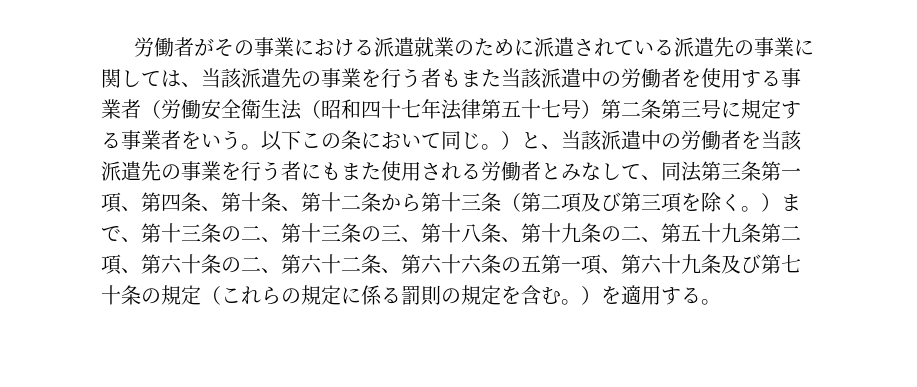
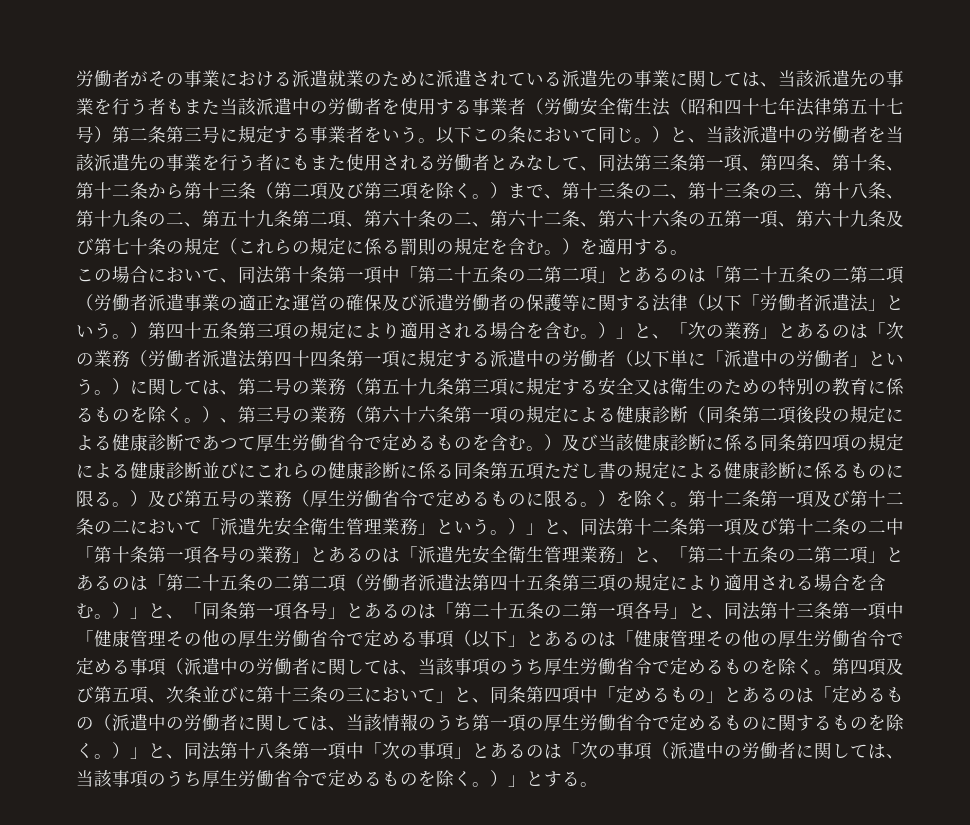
+ この場合において、同法第十条第一項中「第二十五条の二第二項」とあるのは「第二十五条の二第二項（労働者派遣事業の適正な運営の確保及び派遣労働者の保護等に関する法律（以下「労働者派遣法」という。）第四十五条第三項の規定により適用される場合を含む。）」と、「次の業務」とあるのは「次の業務（労働者派遣法第四十四条第一項に規定する派遣中の労働者（以下単に「派遣中の労働者」という。）に関しては、第二号の業務（第五十九条第三項に規定する安全又は衛生のための特別の教育に係るものを除く。）、第三号の業務（第六十六条第一項の規定による健康診断（同条第二項後段の規定による健康診断であつて厚生労働省令で定めるものを含む。）及び当該健康診断に係る同条第四項の規定による健康診断並びにこれらの健康診断に係る同条第五項ただし書の規定による健康診断に係るものに限る。）及び第五号の業務（厚生労働省令で定めるものに限る。）を除く。第十二条第一項及び第十二条の二において「派遣先安全衛生管理業務」という。）」と、同法第十二条第一項及び第十二条の二中「第十条第一項各号の業務」とあるのは「派遣先安全衛生管理業務」と、「第二十五条の二第二項」とあるのは「第二十五条の二第二項（労働者派遣法第四十五条第三項の規定により適用される場合を含む。）」と、「同条第一項各号」とあるのは「第二十五条の二第一項各号」と、同法第十三条第一項中「健康管理その他の厚生労働省令で定める事項（以下」とあるのは「健康管理その他の厚生労働省令で定める事項（派遣中の労働者に関しては、当該事項のうち厚生労働省令で定めるものを除く。第四項及び第五項、次条並びに第十三条の三において」と、同条第四項中「定めるもの」とあるのは「定めるもの（派遣中の労働者に関しては、当該情報のうち第一項の厚生労働省令で定めるものに関するものを除く。）」と、同法第十八条第一項中「次の事項」とあるのは「次の事項（派遣中の労働者に関しては、当該事項のうち厚生労働省令で定めるものを除く。）」とする。

